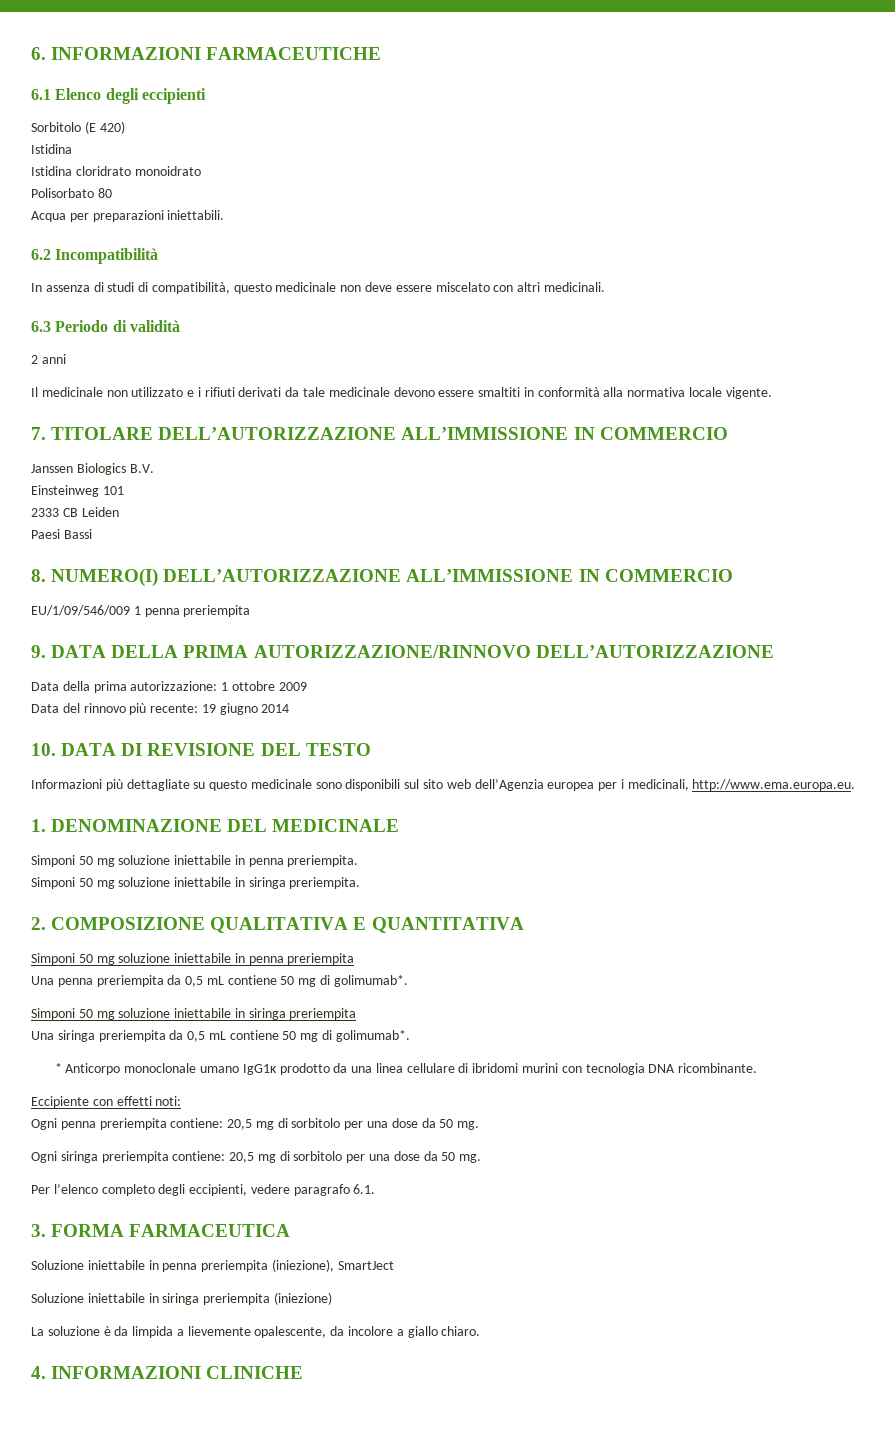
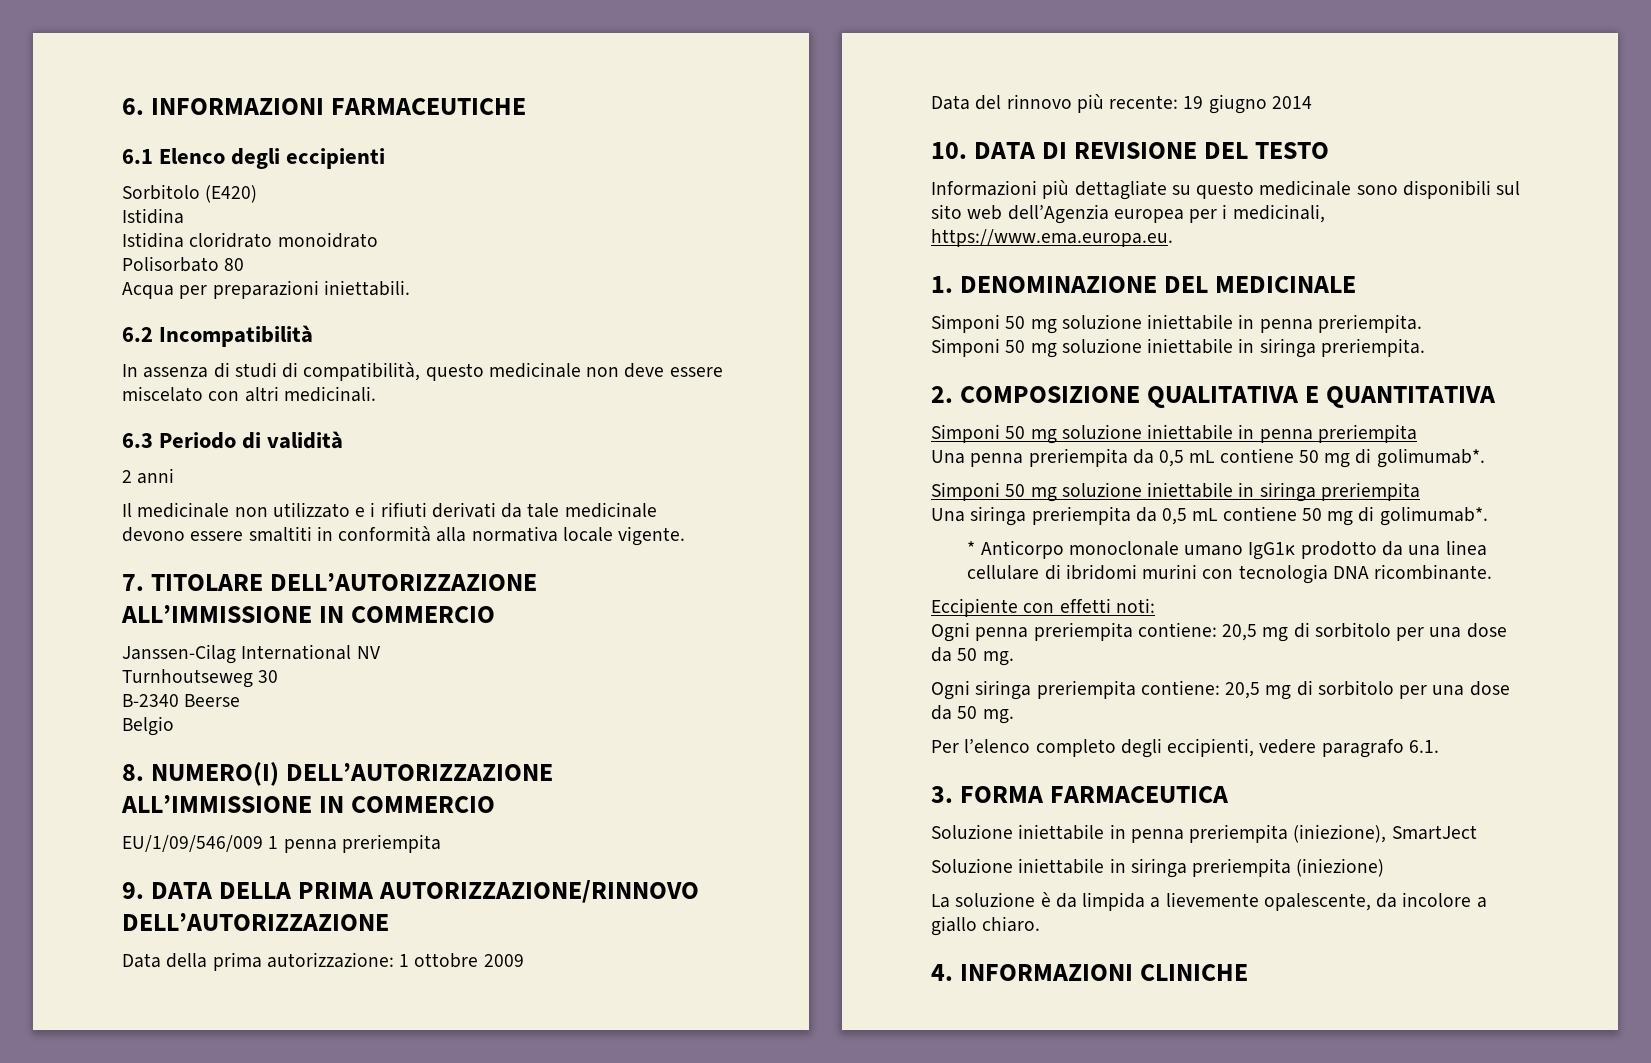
- Sorbitolo (E 420)
+ Sorbitolo (E420)
- Janssen Biologics B.V.
- Einsteinweg 101
- 2333 CB Leiden
- Paesi Bassi
+ Janssen-Cilag International NV
+ Turnhoutseweg 30
+ B-2340 Beerse
+ Belgio
- Informazioni più dettagliate su questo medicinale sono disponibili sul sito web dell’Agenzia europea per i medicinali, http://www.ema.europa.eu.
+ Informazioni più dettagliate su questo medicinale sono disponibili sul sito web dell’Agenzia europea per i medicinali, https://www.ema.europa.eu.

